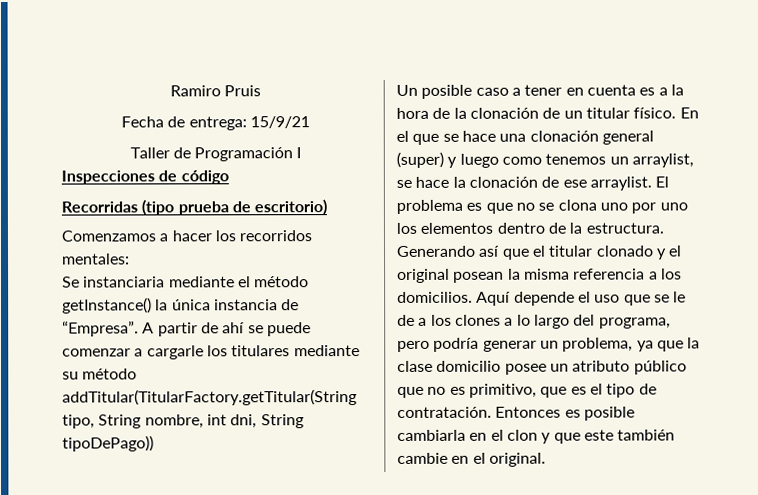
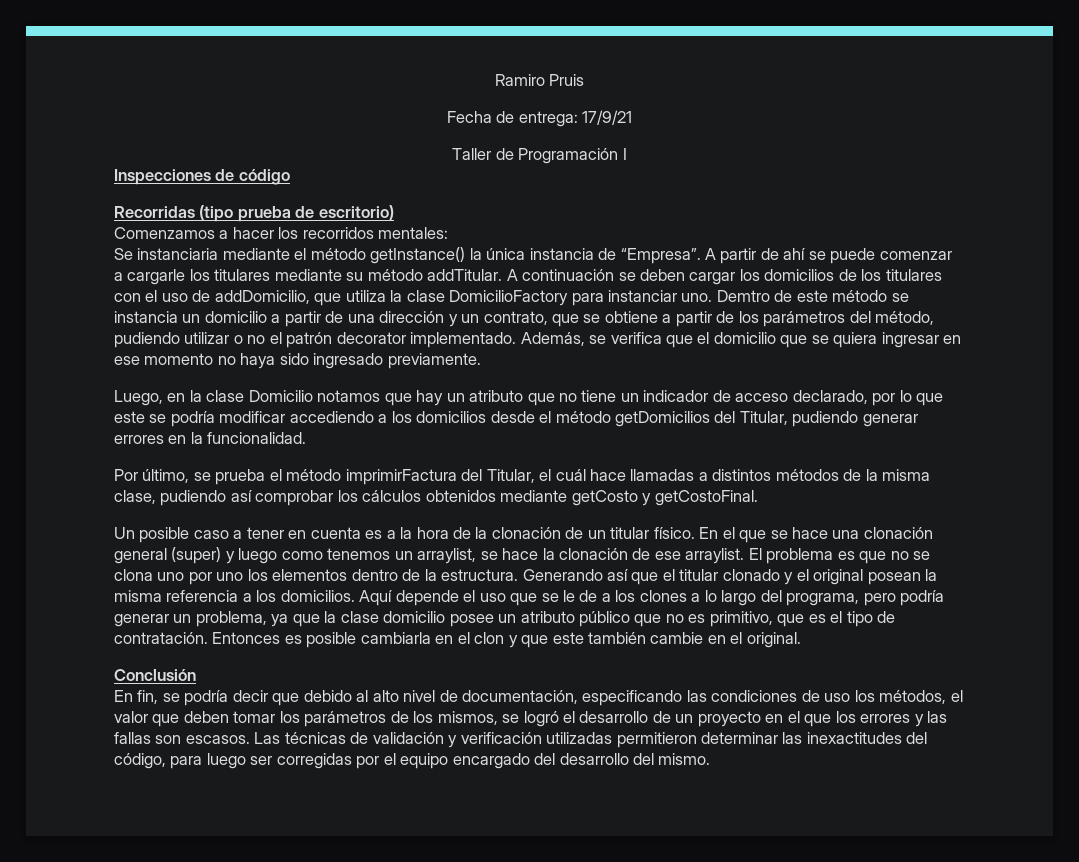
- Fecha de entrega: 15/9/21
+ Fecha de entrega: 17/9/21
- A partir de ahí se puede comenzar a cargarle los titulares mediante su método addTitular(TitularFactory.getTitular(String tipo, String nombre, int dni, String tipoDePago))
+ A partir de ahí se puede comenzar a cargarle los titulares mediante su método addTitular. A continuación se deben cargar los domicilios de los titulares con el uso de addDomicilio, que utiliza la clase DomicilioFactory para instanciar uno. Demtro de este método se instancia un domicilio a partir de una dirección y un contrato, que se obtiene a partir de los parámetros del método, pudiendo utilizar o no el patrón decorator implementado. Además, se verifica que el domicilio que se quiera ingresar en ese momento no haya sido ingresado previamente.
+ Luego, en la clase Domicilio notamos que hay un atributo que no tiene un indicador de acceso declarado, por lo que este se podría modificar accediendo a los domicilios desde el método getDomicilios del Titular, pudiendo generar errores en la funcionalidad.
+ Por último, se prueba el método imprimirFactura del Titular, el cuál hace llamadas a distintos métodos de la misma clase, pudiendo así comprobar los cálculos obtenidos mediante getCosto y getCostoFinal.
+ Conclusión
+ En fin, se podría decir que debido al alto nivel de documentación, especificando las condiciones de uso los métodos, el valor que deben tomar los parámetros de los mismos, se logró el desarrollo de un proyecto en el que los errores y las fallas son escasos. Las técnicas de validación y verificación utilizadas permitieron determinar las inexactitudes del código, para luego ser corregidas por el equipo encargado del desarrollo del mismo.

